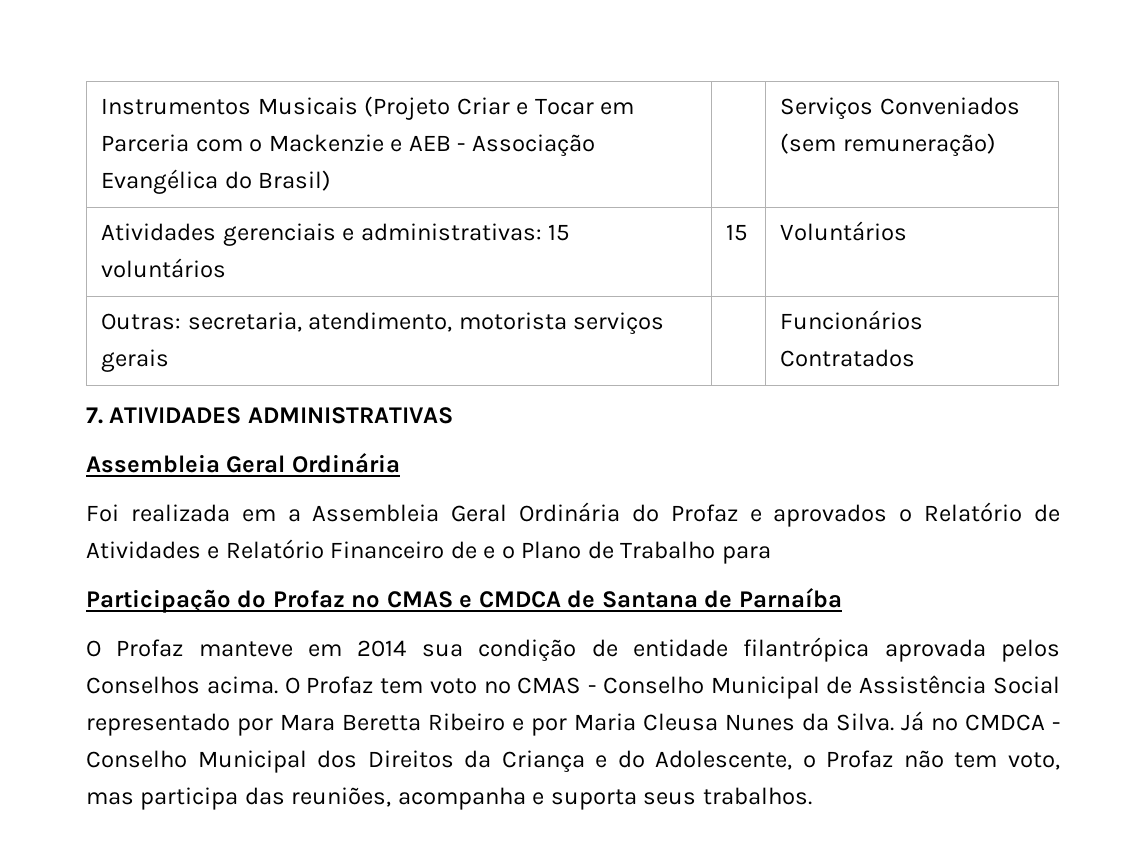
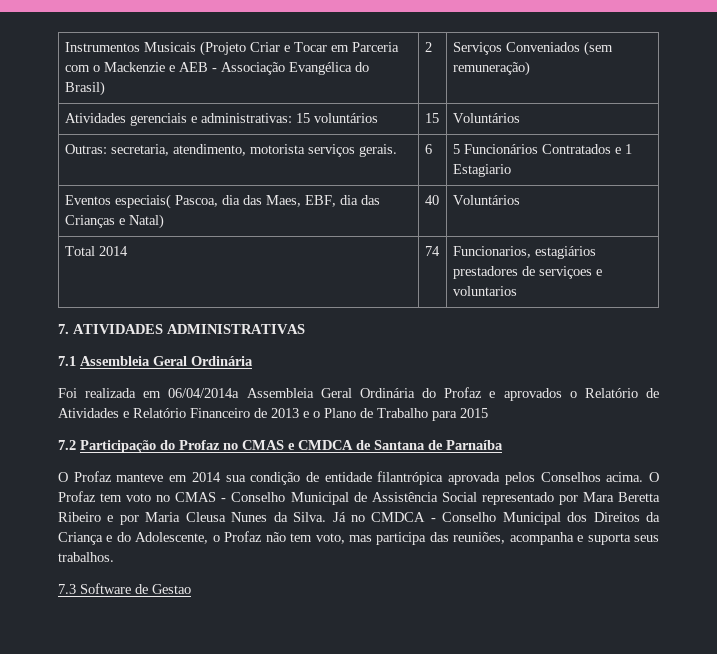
- Instrumentos Musicais (Projeto Criar e Tocar em Parceria com o Mackenzie e AEB - Associação Evangélica do Brasil) | | Serviços Conveniados (sem remuneração)
+ Instrumentos Musicais (Projeto Criar e Tocar em Parceria com o Mackenzie e AEB - Associação Evangélica do Brasil) | 2 | Serviços Conveniados (sem remuneração)
- Outras: secretaria, atendimento, motorista serviços gerais | | Funcionários Contratados
+ Outras: secretaria, atendimento, motorista serviços gerais. | 6 | 5 Funcionários Contratados e 1 Estagiario
+ Eventos especiais( Pascoa, dia das Maes, EBF, dia das Crianças e Natal) | 40 | Voluntários
+ Total 2014 | 74 | Funcionarios, estagiários prestadores de serviçoes e voluntarios
  7. ATIVIDADES ADMINISTRATIVAS
- Assembleia Geral Ordinária
+ 7.1 Assembleia Geral Ordinária
- Foi realizada em a Assembleia Geral Ordinária do Profaz e aprovados o Relatório de Atividades e Relatório Financeiro de e o Plano de Trabalho para
- Participação do Profaz no CMAS e CMDCA de Santana de Parnaíba
+ Foi realizada em 06/04/2014a Assembleia Geral Ordinária do Profaz e aprovados o Relatório de Atividades e Relatório Financeiro de 2013 e o Plano de Trabalho para 2015
+ 7.2 Participação do Profaz no CMAS e CMDCA de Santana de Parnaíba
+ 7.3 Software de Gestao

